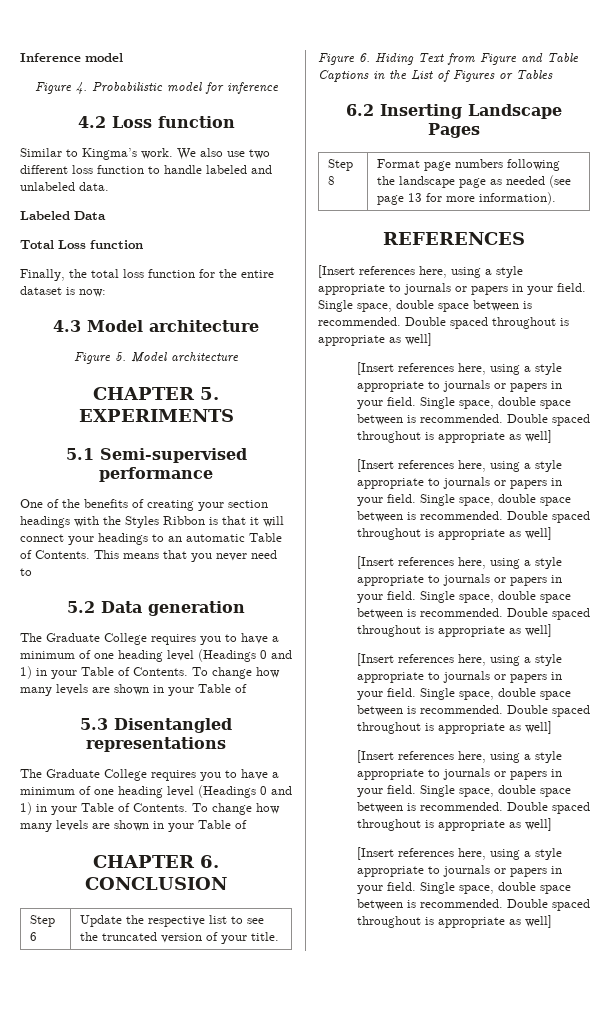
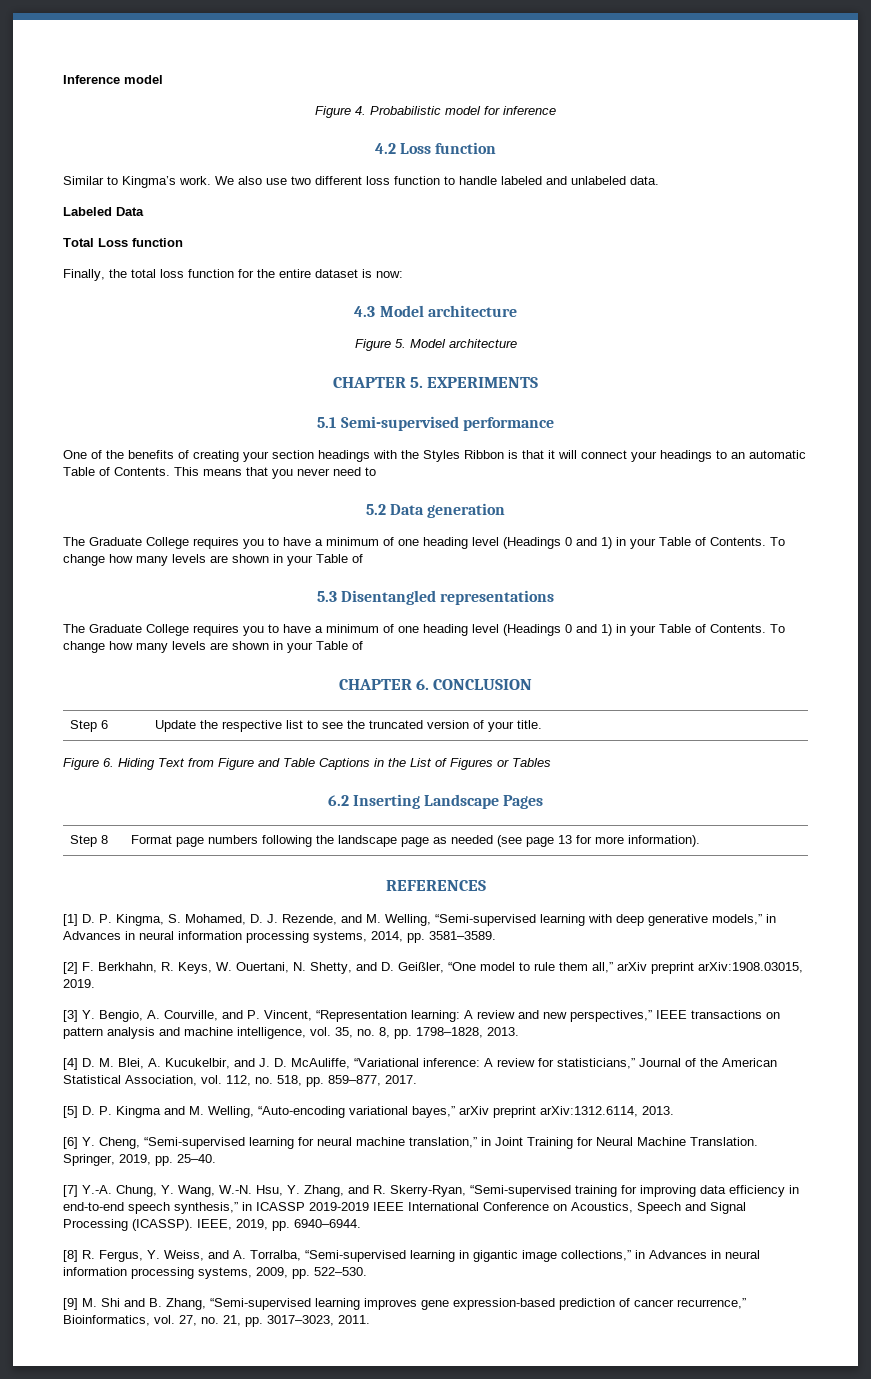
  REFERENCES
- [Insert references here, using a style appropriate to journals or papers in your field. Single space, double space between is recommended. Double spaced throughout is appropriate as well]
- [Insert references here, using a style appropriate to journals or papers in your field. Single space, double space between is recommended. Double spaced throughout is appropriate as well]
- [Insert references here, using a style appropriate to journals or papers in your field. Single space, double space between is recommended. Double spaced throughout is appropriate as well]
- [Insert references here, using a style appropriate to journals or papers in your field. Single space, double space between is recommended. Double spaced throughout is appropriate as well]
- [Insert references here, using a style appropriate to journals or papers in your field. Single space, double space between is recommended. Double spaced throughout is appropriate as well]
- [Insert references here, using a style appropriate to journals or papers in your field. Single space, double space between is recommended. Double spaced throughout is appropriate as well]
- [Insert references here, using a style appropriate to journals or papers in your field. Single space, double space between is recommended. Double spaced throughout is appropriate as well]
+ [1] D. P. Kingma, S. Mohamed, D. J. Rezende, and M. Welling, “Semi-supervised learning with deep generative models,” in Advances in neural information processing systems, 2014, pp. 3581–3589.
+ [2] F. Berkhahn, R. Keys, W. Ouertani, N. Shetty, and D. Geißler, “One model to rule them all,” arXiv preprint arXiv:1908.03015, 2019.
+ [3] Y. Bengio, A. Courville, and P. Vincent, “Representation learning: A review and new perspectives,” IEEE transactions on pattern analysis and machine intelligence, vol. 35, no. 8, pp. 1798–1828, 2013.
+ [4] D. M. Blei, A. Kucukelbir, and J. D. McAuliffe, “Variational inference: A review for statisticians,” Journal of the American Statistical Association, vol. 112, no. 518, pp. 859–877, 2017.
+ [5] D. P. Kingma and M. Welling, “Auto-encoding variational bayes,” arXiv preprint arXiv:1312.6114, 2013.
+ [6] Y. Cheng, “Semi-supervised learning for neural machine translation,” in Joint Training for Neural Machine Translation. Springer, 2019, pp. 25–40.
+ [7] Y.-A. Chung, Y. Wang, W.-N. Hsu, Y. Zhang, and R. Skerry-Ryan, “Semi-supervised training for improving data efficiency in end-to-end speech synthesis,” in ICASSP 2019-2019 IEEE International Conference on Acoustics, Speech and Signal Processing (ICASSP). IEEE, 2019, pp. 6940–6944.
+ [8] R. Fergus, Y. Weiss, and A. Torralba, “Semi-supervised learning in gigantic image collections,” in Advances in neural information processing systems, 2009, pp. 522–530.
+ [9] M. Shi and B. Zhang, “Semi-supervised learning improves gene expression-based prediction of cancer recurrence,” Bioinformatics, vol. 27, no. 21, pp. 3017–3023, 2011.

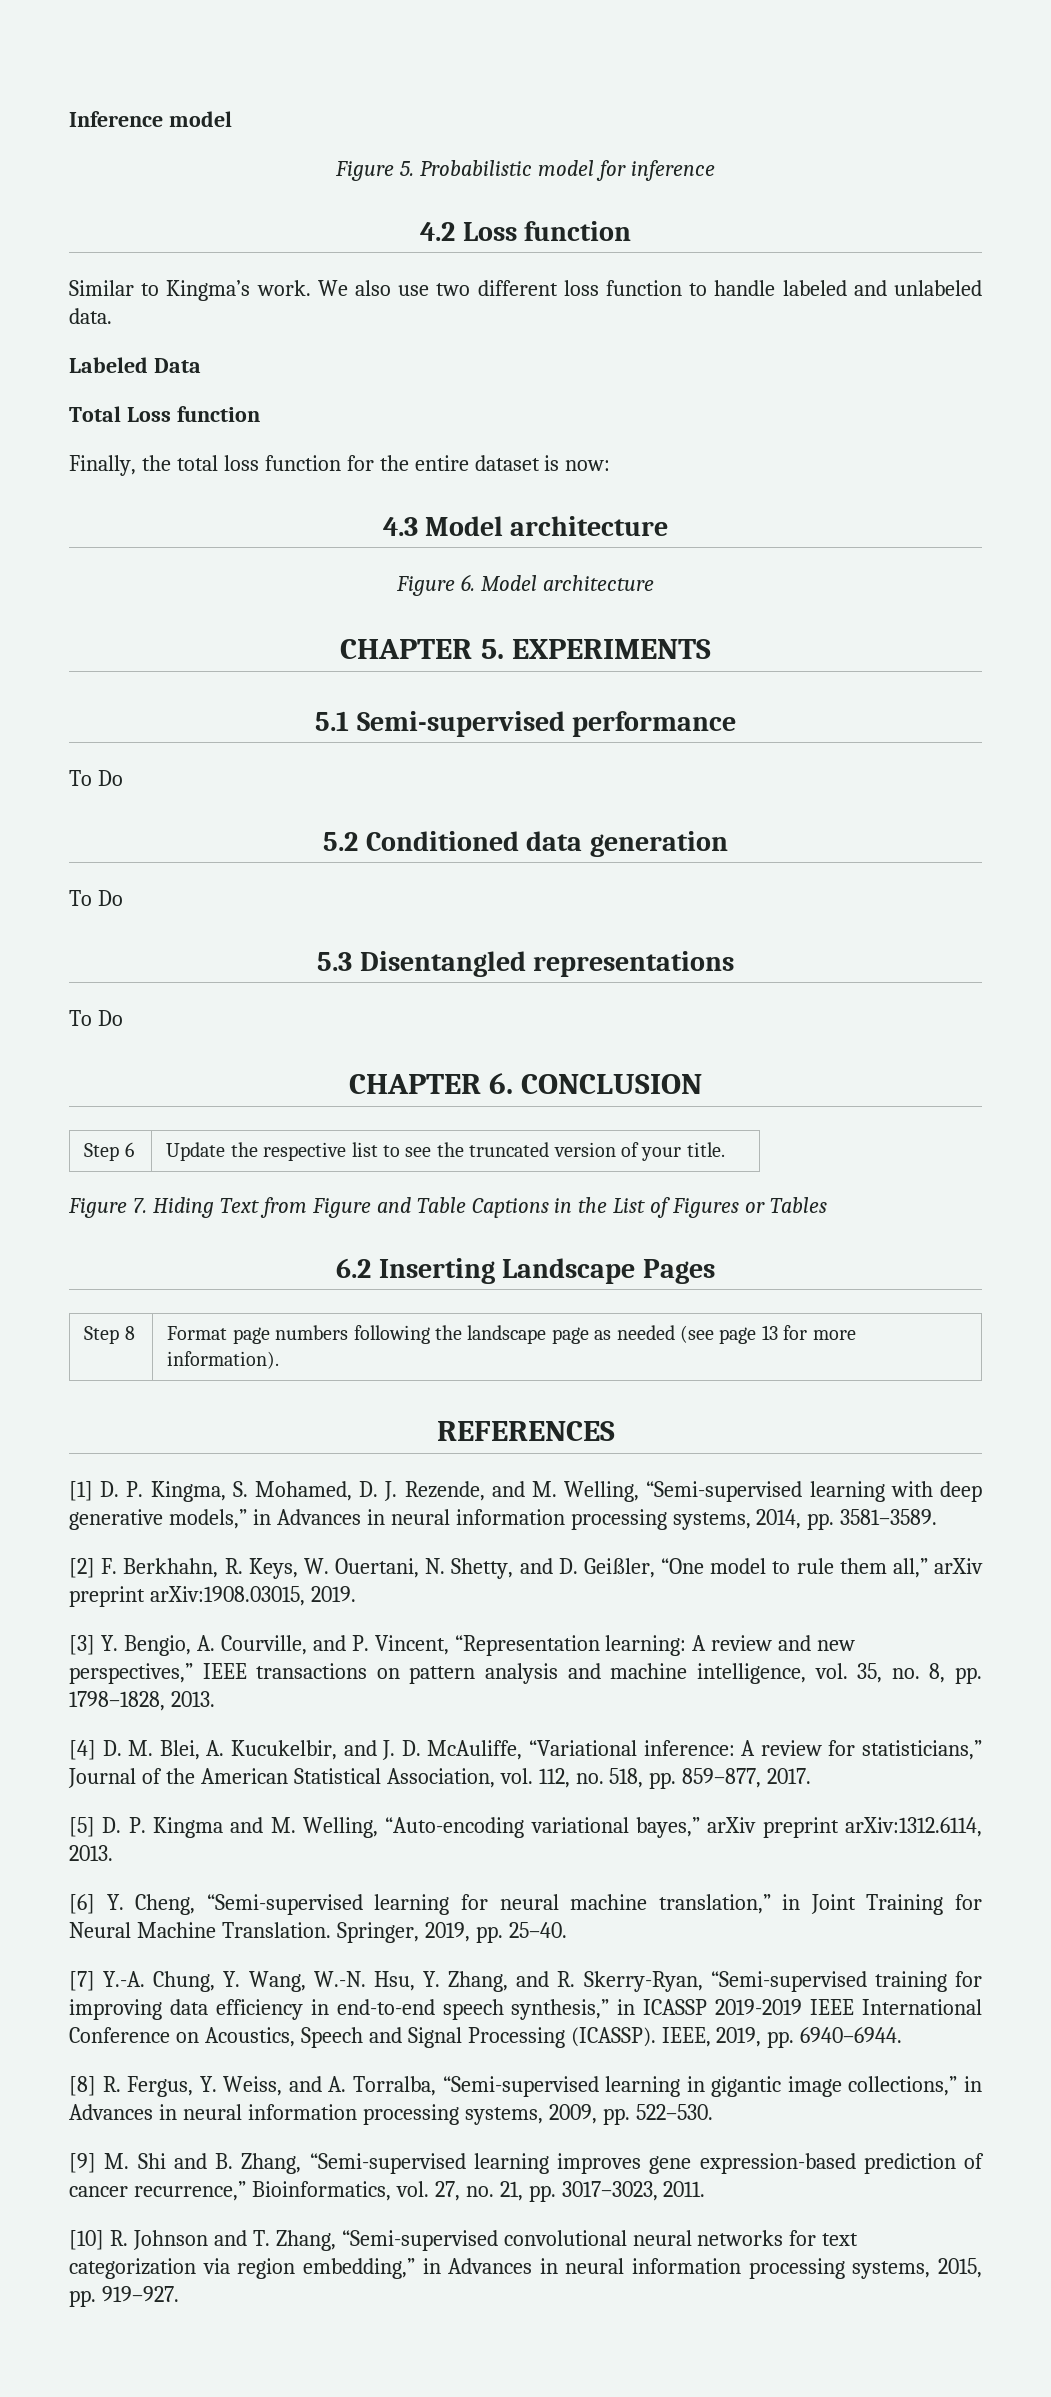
- Figure 4. Probabilistic model for inference
+ Figure 5. Probabilistic model for inference
- Figure 5. Model architecture
+ Figure 6. Model architecture
  5.1 Semi-supervised performance
- One of the benefits of creating your section headings with the Styles Ribbon is that it will connect your headings to an automatic Table of Contents. This means that you never need to
+ To Do
- 5.2 Data generation
- The Graduate College requires you to have a minimum of one heading level (Headings 0 and 1) in your Table of Contents. To change how many levels are shown in your Table of
+ 5.2 Conditioned data generation
+ To Do
  5.3 Disentangled representations
- The Graduate College requires you to have a minimum of one heading level (Headings 0 and 1) in your Table of Contents. To change how many levels are shown in your Table of
+ To Do
- Figure 6. Hiding Text from Figure and Table Captions in the List of Figures or Tables
+ Figure 7. Hiding Text from Figure and Table Captions in the List of Figures or Tables
+ [10] R. Johnson and T. Zhang, “Semi-supervised convolutional neural networks for text categorization via region embedding,” in Advances in neural information processing systems, 2015, pp. 919–927.

